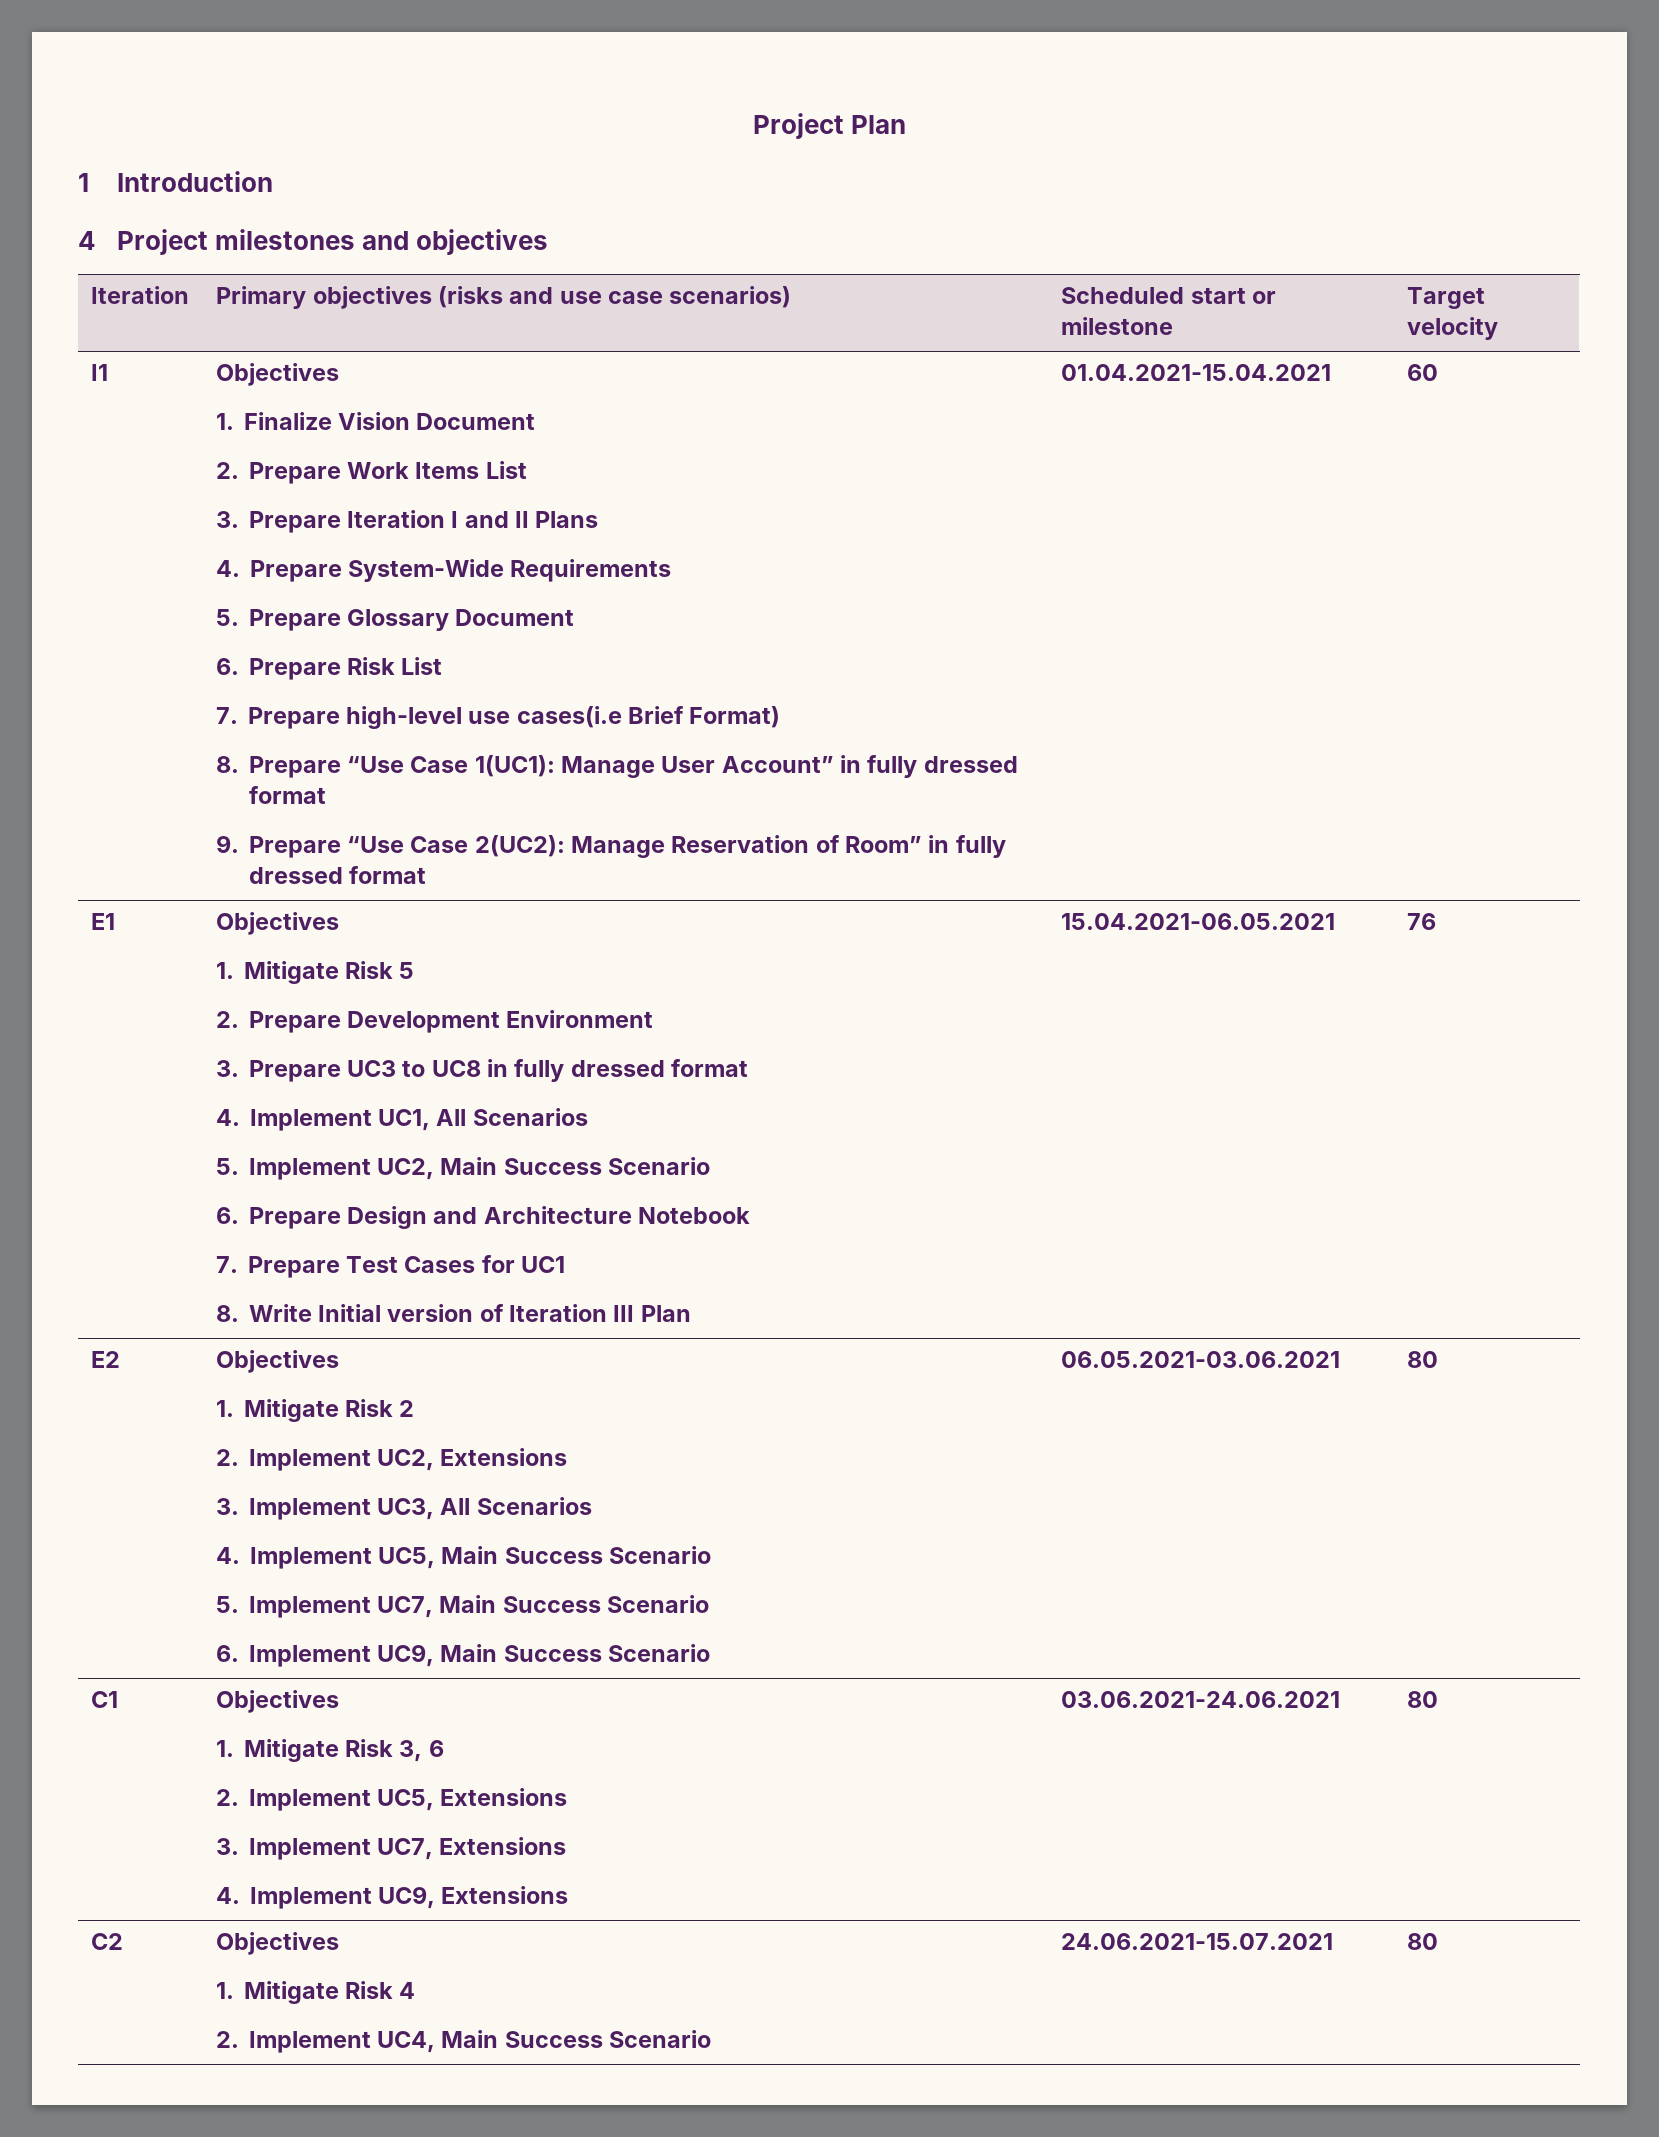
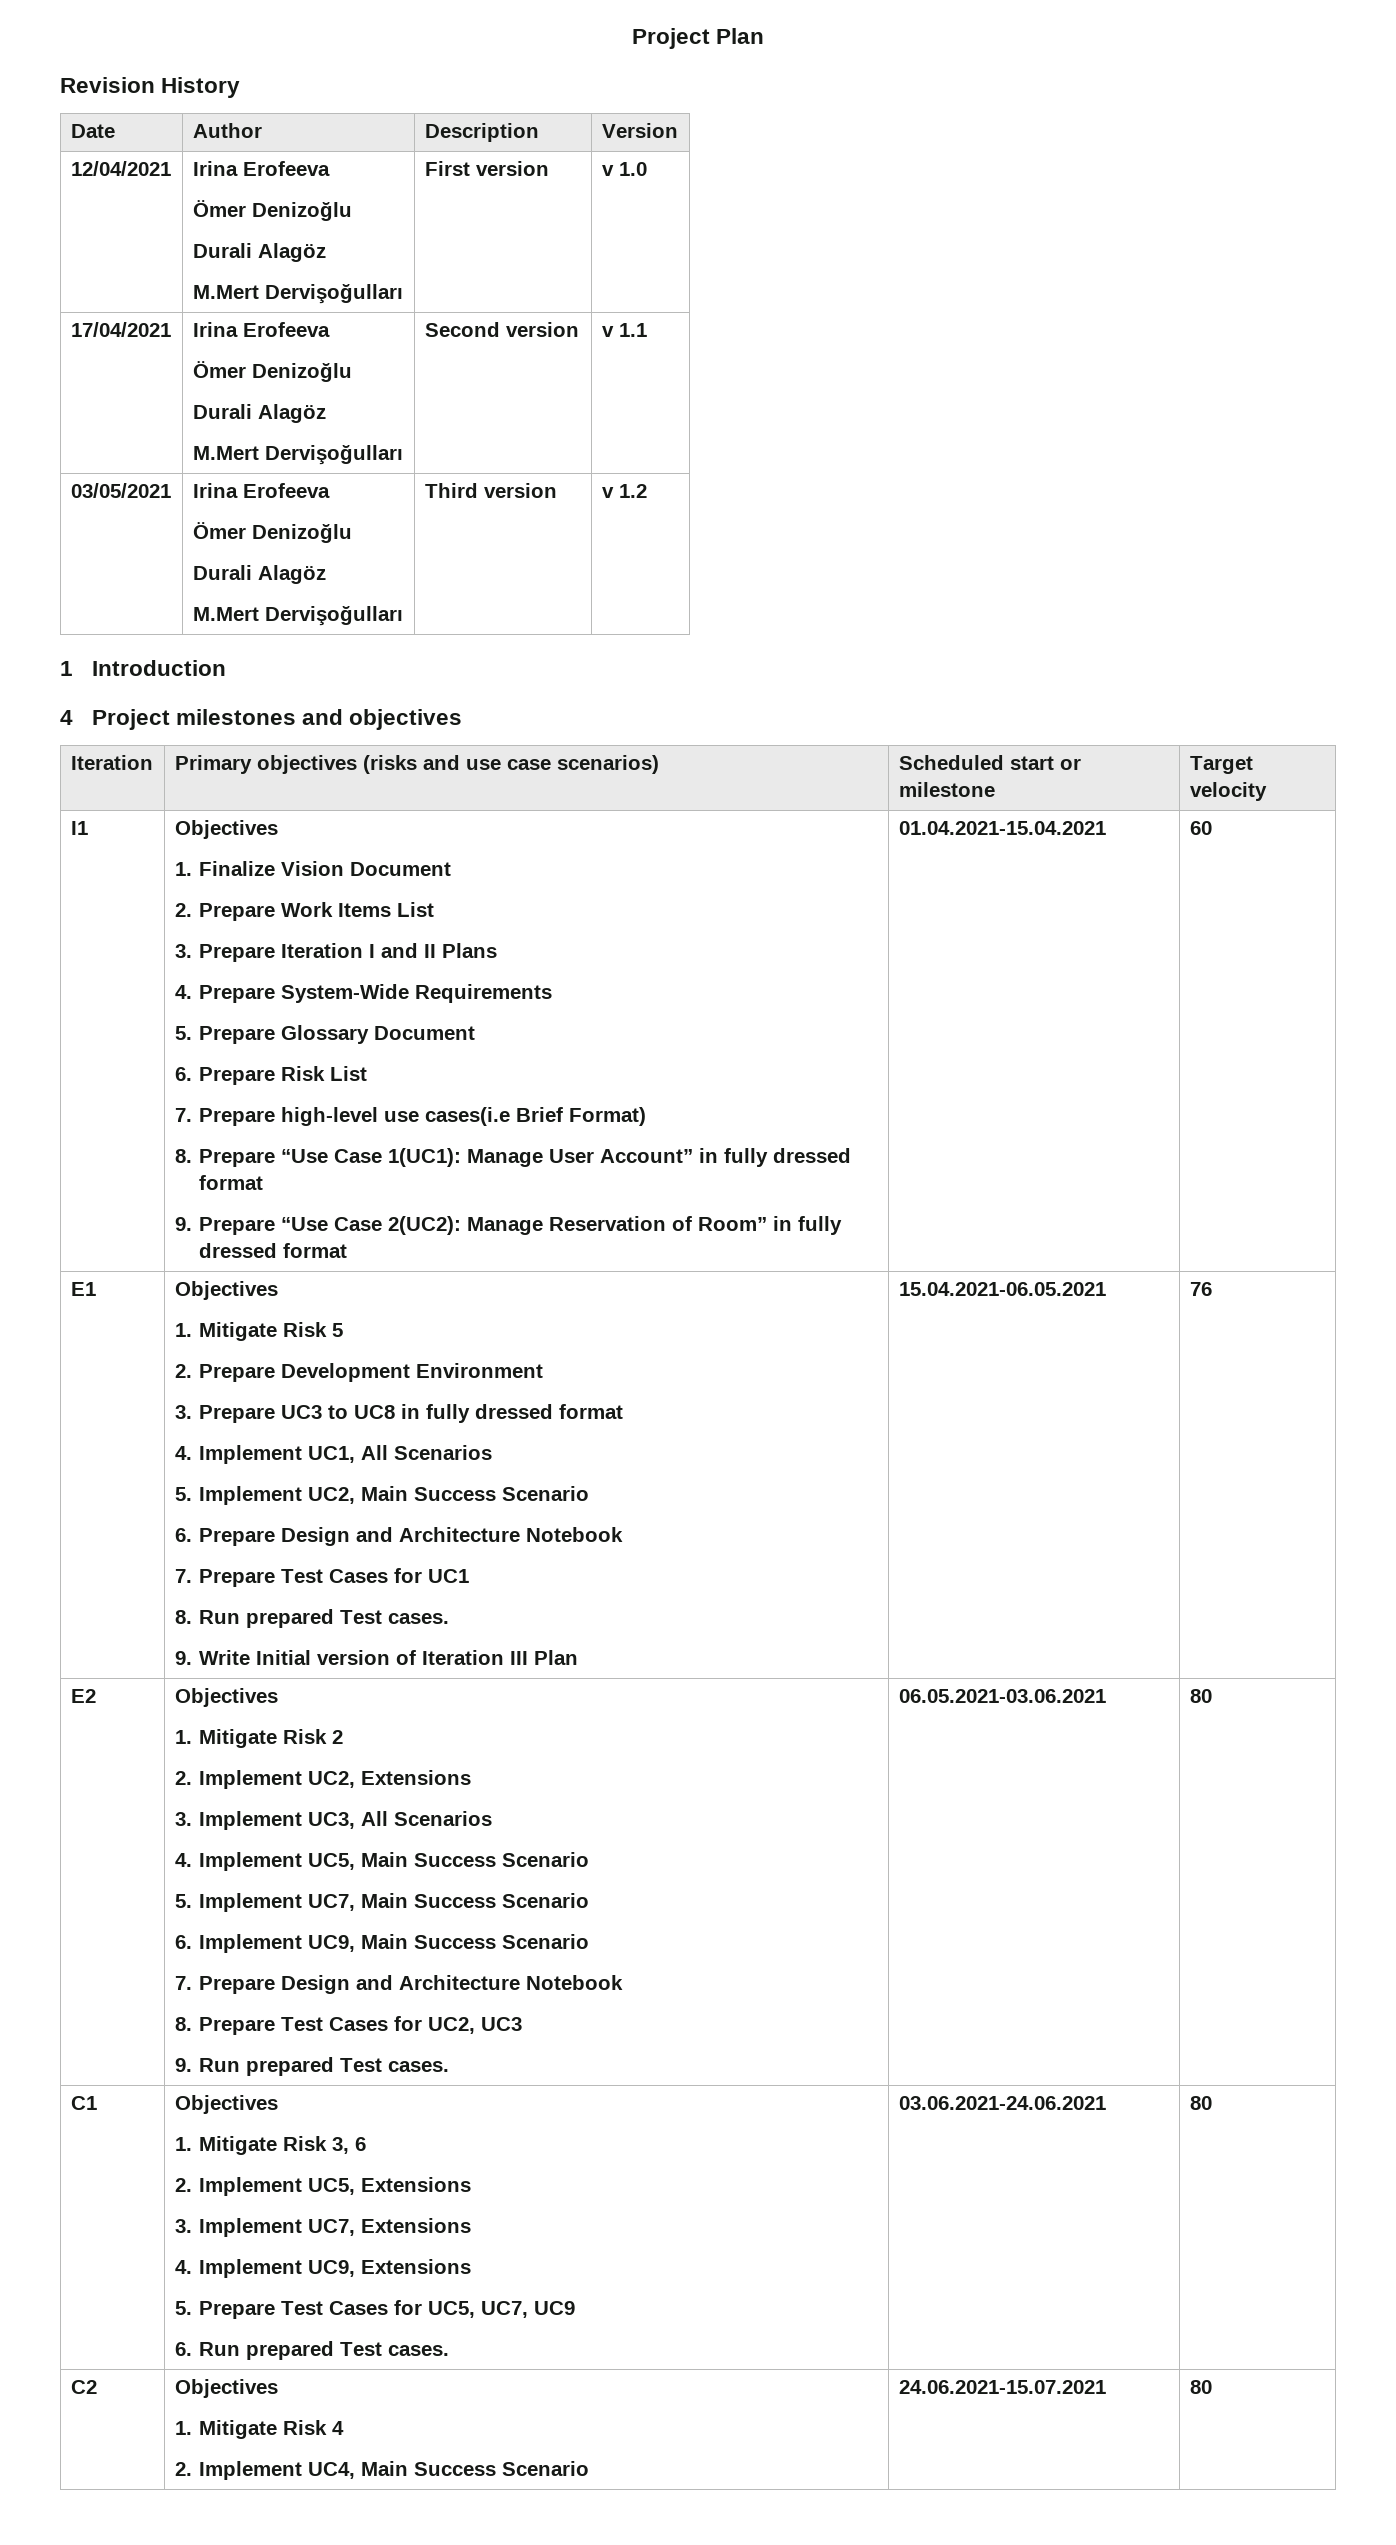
+ Revision History
+ Date | Author | Description | Version
+ 12/04/2021 | Irina Erofeeva
+ Ömer Denizoğlu
+ Durali Alagöz
+ M.Mert Dervişoğulları | First version | v 1.0
+ 17/04/2021 | Irina Erofeeva
+ Ömer Denizoğlu
+ Durali Alagöz
+ M.Mert Dervişoğulları | Second version | v 1.1
+ 03/05/2021 | Irina Erofeeva
+ Ömer Denizoğlu
+ Durali Alagöz
+ M.Mert Dervişoğulları | Third version | v 1.2
- 8. Write Initial version of Iteration III Plan
+ 8. Run prepared Test cases.
+ 9. Write Initial version of Iteration III Plan
+ 7. Prepare Design and Architecture Notebook
+ 8. Prepare Test Cases for UC2, UC3
+ 9. Run prepared Test cases.
  C1 | Objectives
  1. Mitigate Risk 3, 6
  2. Implement UC5, Extensions
  3. Implement UC7, Extensions
- 4. Implement UC9, Extensions | 03.06.2021-24.06.2021 | 80
+ 4. Implement UC9, Extensions
+ 5. Prepare Test Cases for UC5, UC7, UC9
+ 6. Run prepared Test cases. | 03.06.2021-24.06.2021 | 80

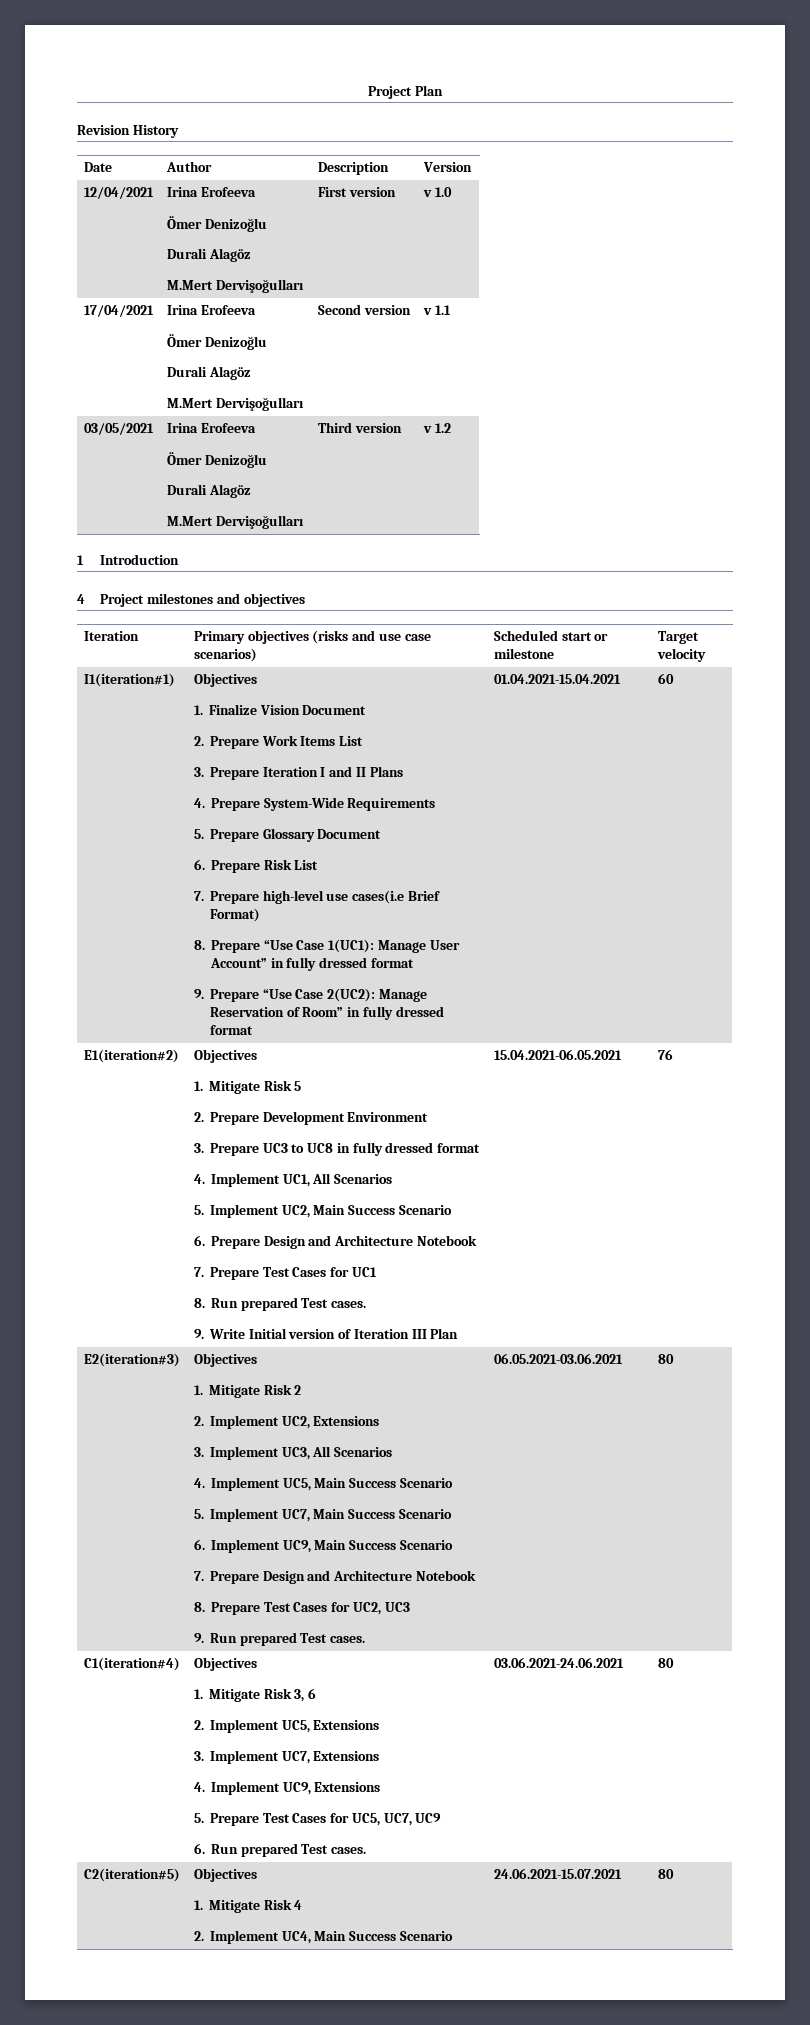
  Iteration | Primary objectives (risks and use case scenarios) | Scheduled start or milestone | Target velocity
- I1
+ I1(iteration#1)
- E1
+ E1(iteration#2)
- E2
+ E2(iteration#3)
- C1 | Objectives
+ C1(iteration#4) | Objectives
- C2 | Objectives
+ C2(iteration#5) | Objectives

